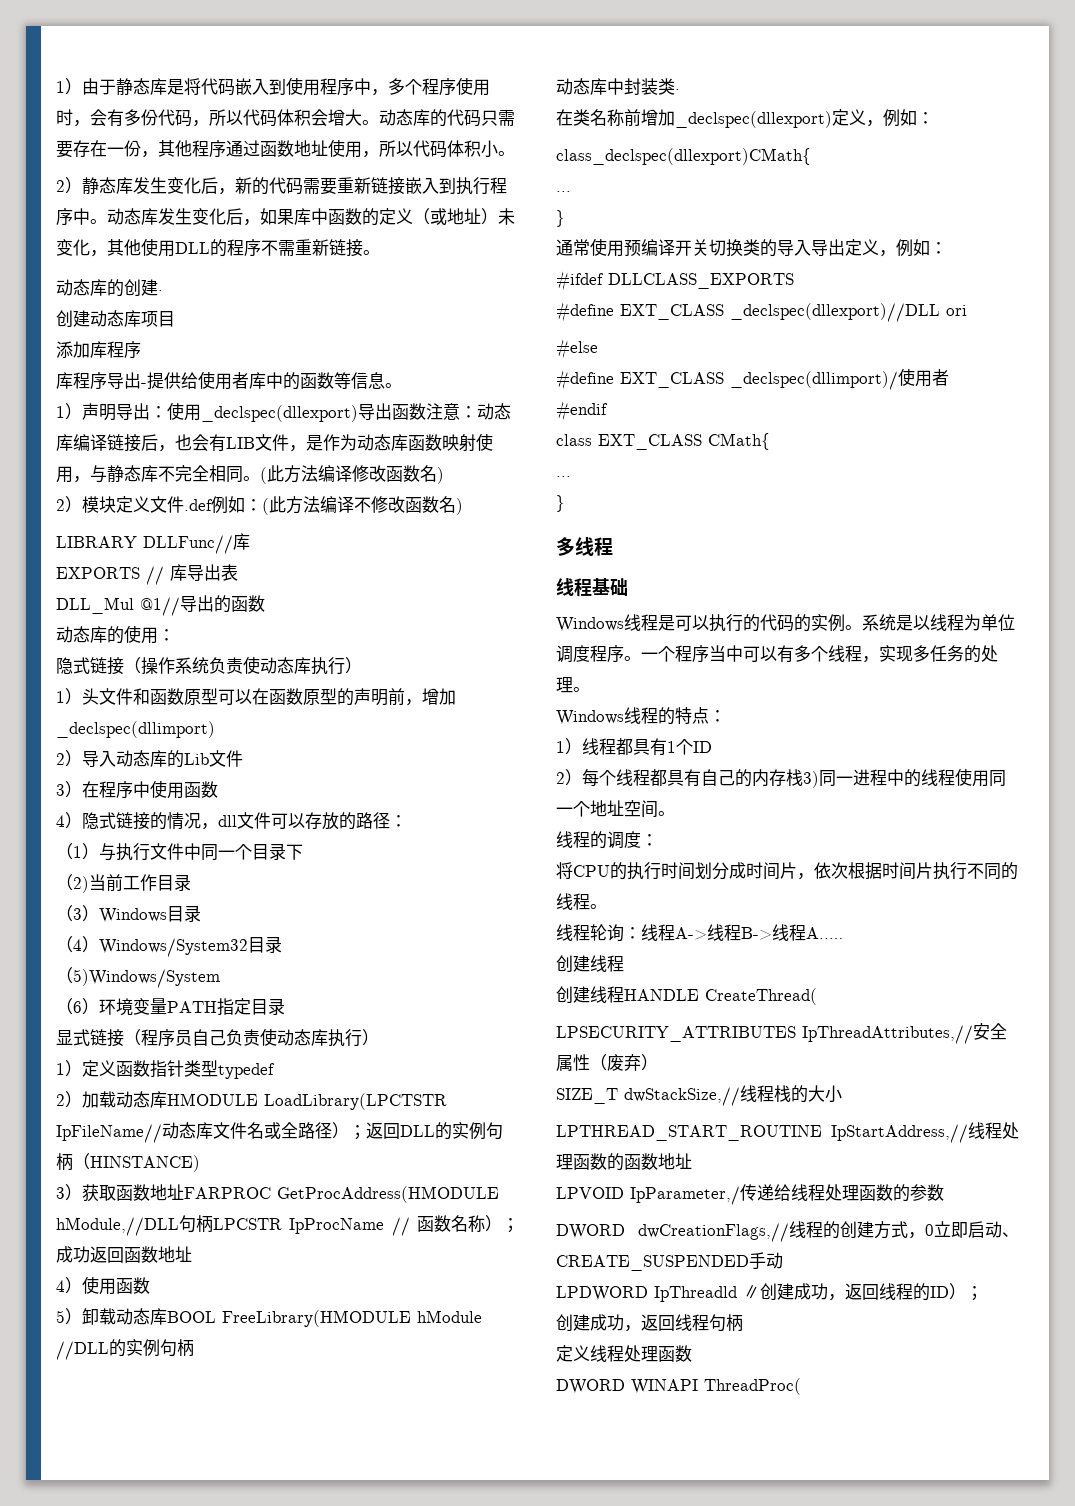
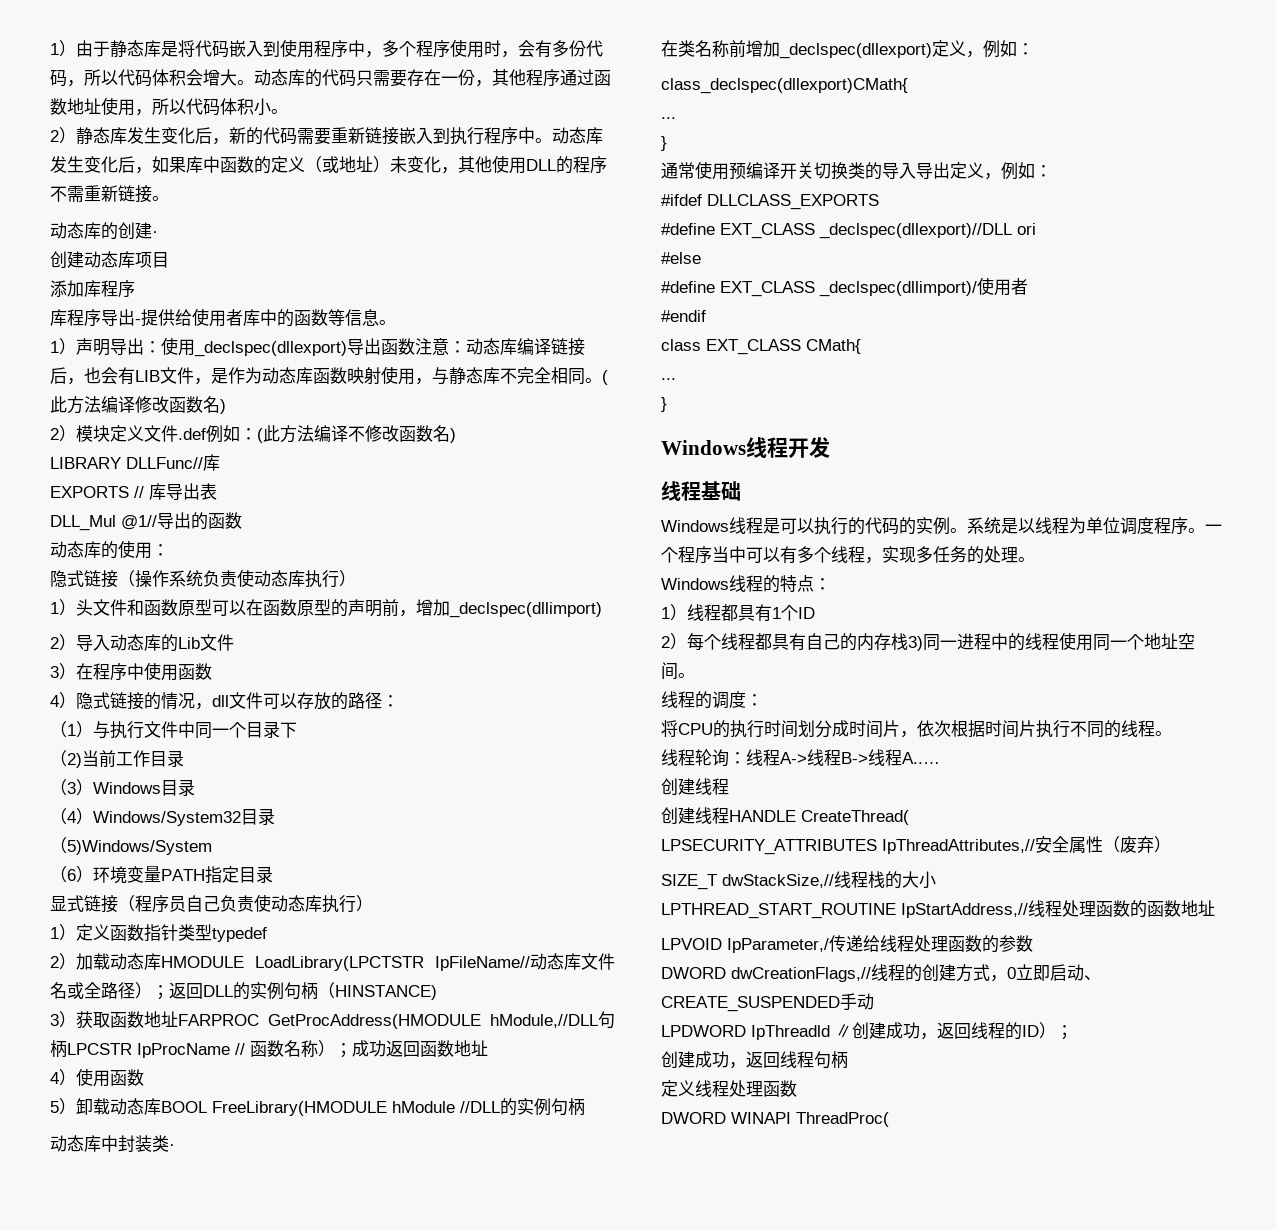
- 多线程
+ Windows线程开发

